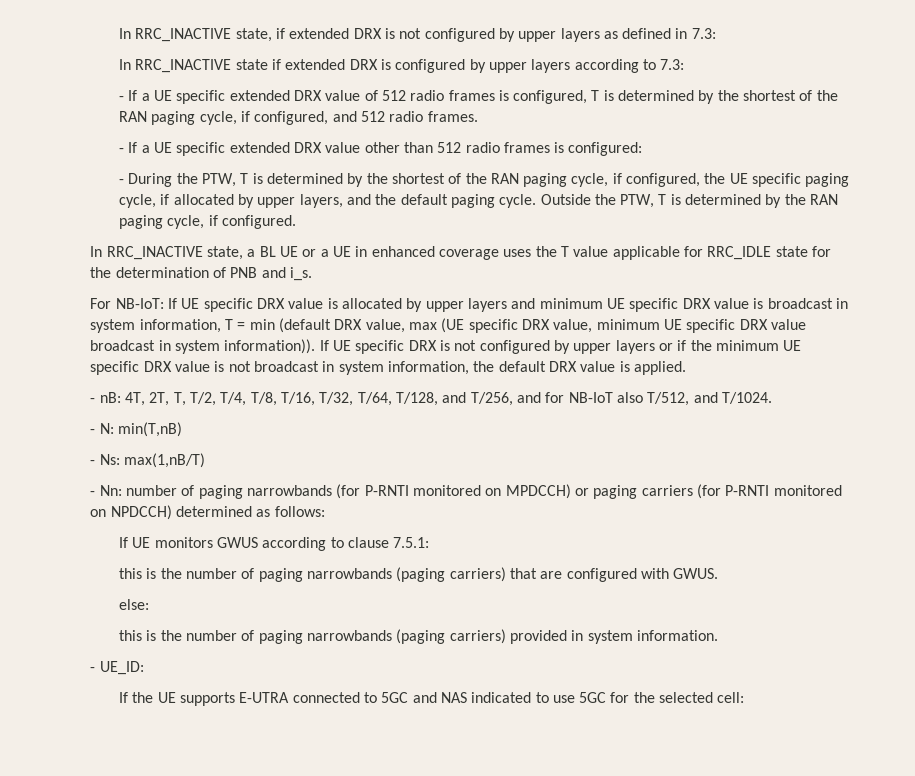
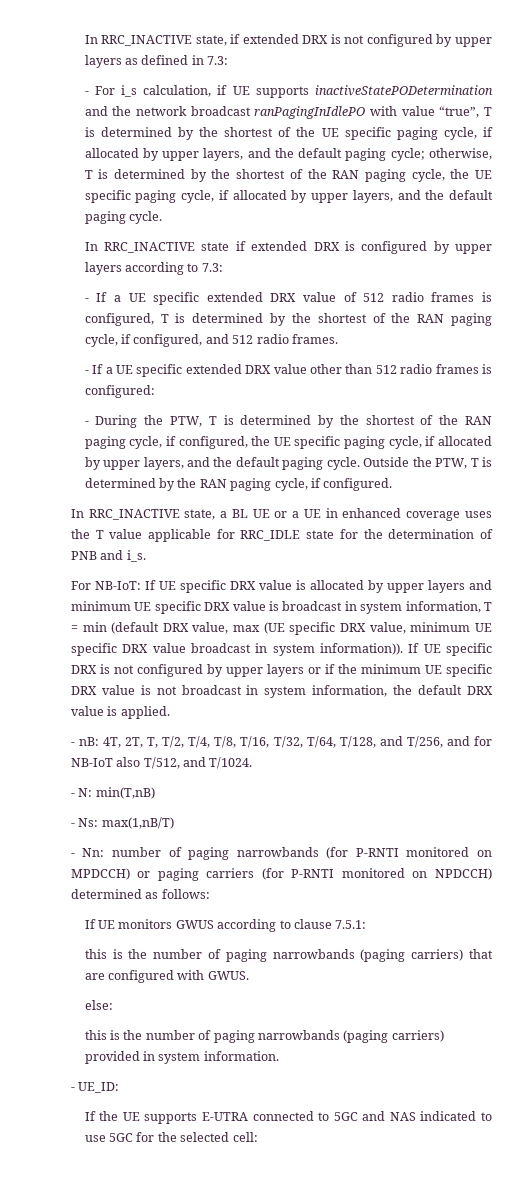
+ - For i_s calculation, if UE supports inactiveStatePODetermination and the network broadcast ranPagingInIdlePO with value “true”, T is determined by the shortest of the UE specific paging cycle, if allocated by upper layers, and the default paging cycle; otherwise, T is determined by the shortest of the RAN paging cycle, the UE specific paging cycle, if allocated by upper layers, and the default paging cycle.

